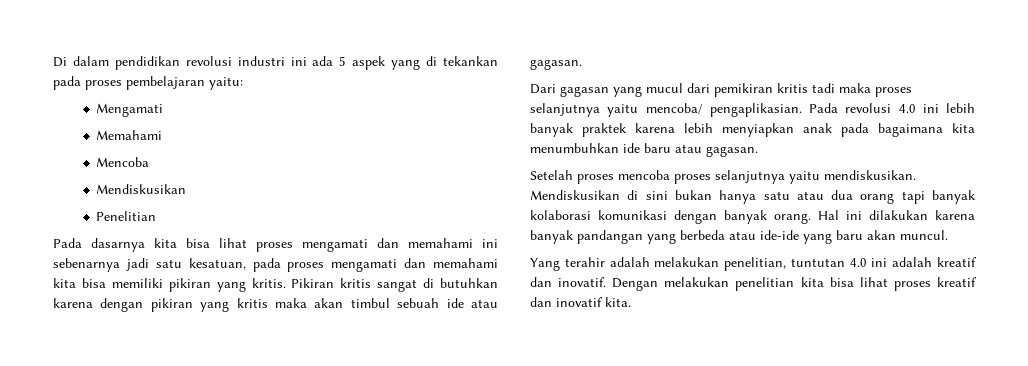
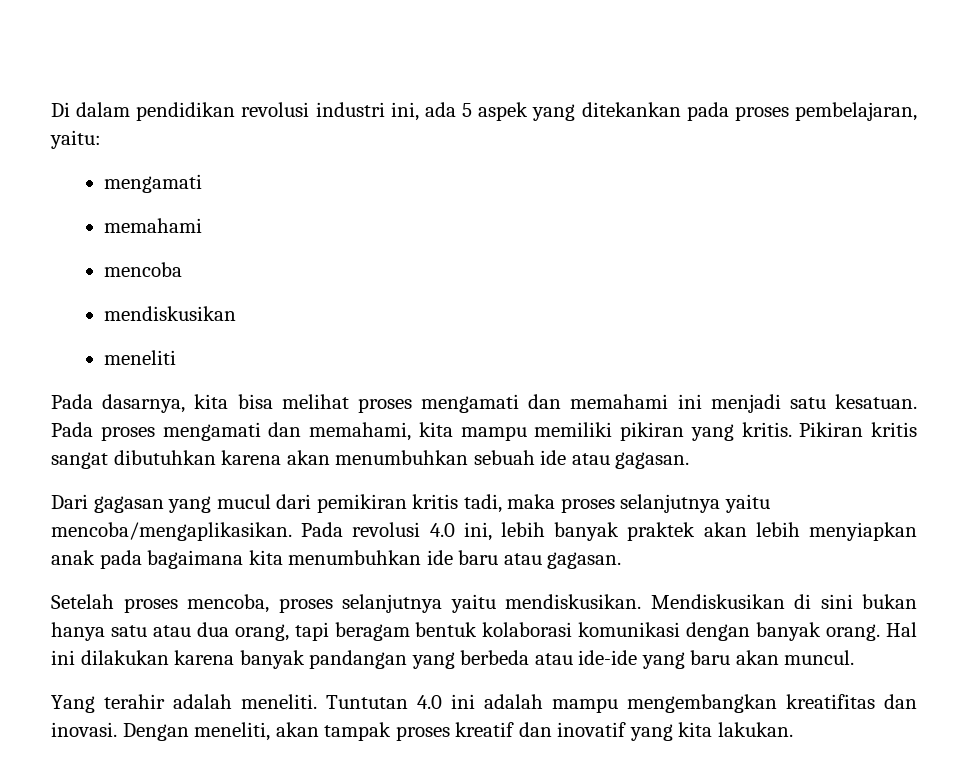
- Di dalam pendidikan revolusi industri ini ada 5 aspek yang di tekankan pada proses pembelajaran yaitu:
- Mengamati
- Memahami
- Mencoba
- Mendiskusikan
- Penelitian
- Pada dasarnya kita bisa lihat proses mengamati dan memahami ini sebenarnya jadi satu kesatuan, pada proses mengamati dan memahami kita bisa memiliki pikiran yang kritis.
+ Di dalam pendidikan revolusi industri ini, ada 5 aspek yang ditekankan pada proses pembelajaran, yaitu:
+ mengamati
+ memahami
+ mencoba
+ mendiskusikan
+ meneliti
+ Pada dasarnya, kita bisa melihat proses mengamati dan memahami ini menjadi satu kesatuan. Pada proses mengamati dan memahami, kita mampu memiliki pikiran yang kritis.
- Pikiran kritis sangat di butuhkan karena dengan pikiran yang kritis maka akan timbul sebuah ide atau gagasan.
+ Pikiran kritis sangat dibutuhkan karena akan menumbuhkan sebuah ide atau gagasan.
- Dari gagasan yang mucul dari pemikiran kritis tadi maka proses selanjutnya yaitu mencoba/ pengaplikasian.
+ Dari gagasan yang mucul dari pemikiran kritis tadi, maka proses selanjutnya yaitu mencoba/mengaplikasikan.
- Pada revolusi 4.0 ini lebih banyak praktek karena lebih menyiapkan anak pada bagaimana kita menumbuhkan ide baru atau gagasan.
+ Pada revolusi 4.0 ini, lebih banyak praktek akan lebih menyiapkan anak pada bagaimana kita menumbuhkan ide baru atau gagasan.
- Setelah proses mencoba proses selanjutnya yaitu mendiskusikan.
+ Setelah proses mencoba, proses selanjutnya yaitu mendiskusikan.
- Mendiskusikan di sini bukan hanya satu atau dua orang tapi banyak kolaborasi komunikasi dengan banyak orang.
+ Mendiskusikan di sini bukan hanya satu atau dua orang, tapi beragam bentuk kolaborasi komunikasi dengan banyak orang.
- Yang terahir adalah melakukan penelitian, tuntutan 4.0 ini adalah kreatif dan inovatif. Dengan melakukan penelitian kita bisa lihat proses kreatif dan inovatif kita.
+ Yang terahir adalah meneliti. Tuntutan 4.0 ini adalah mampu mengembangkan kreatifitas dan inovasi. Dengan meneliti, akan tampak proses kreatif dan inovatif yang kita lakukan.

